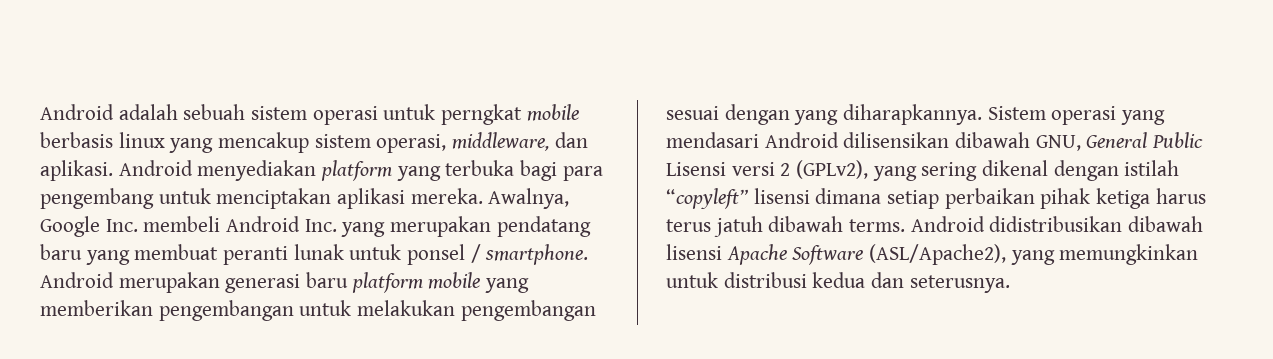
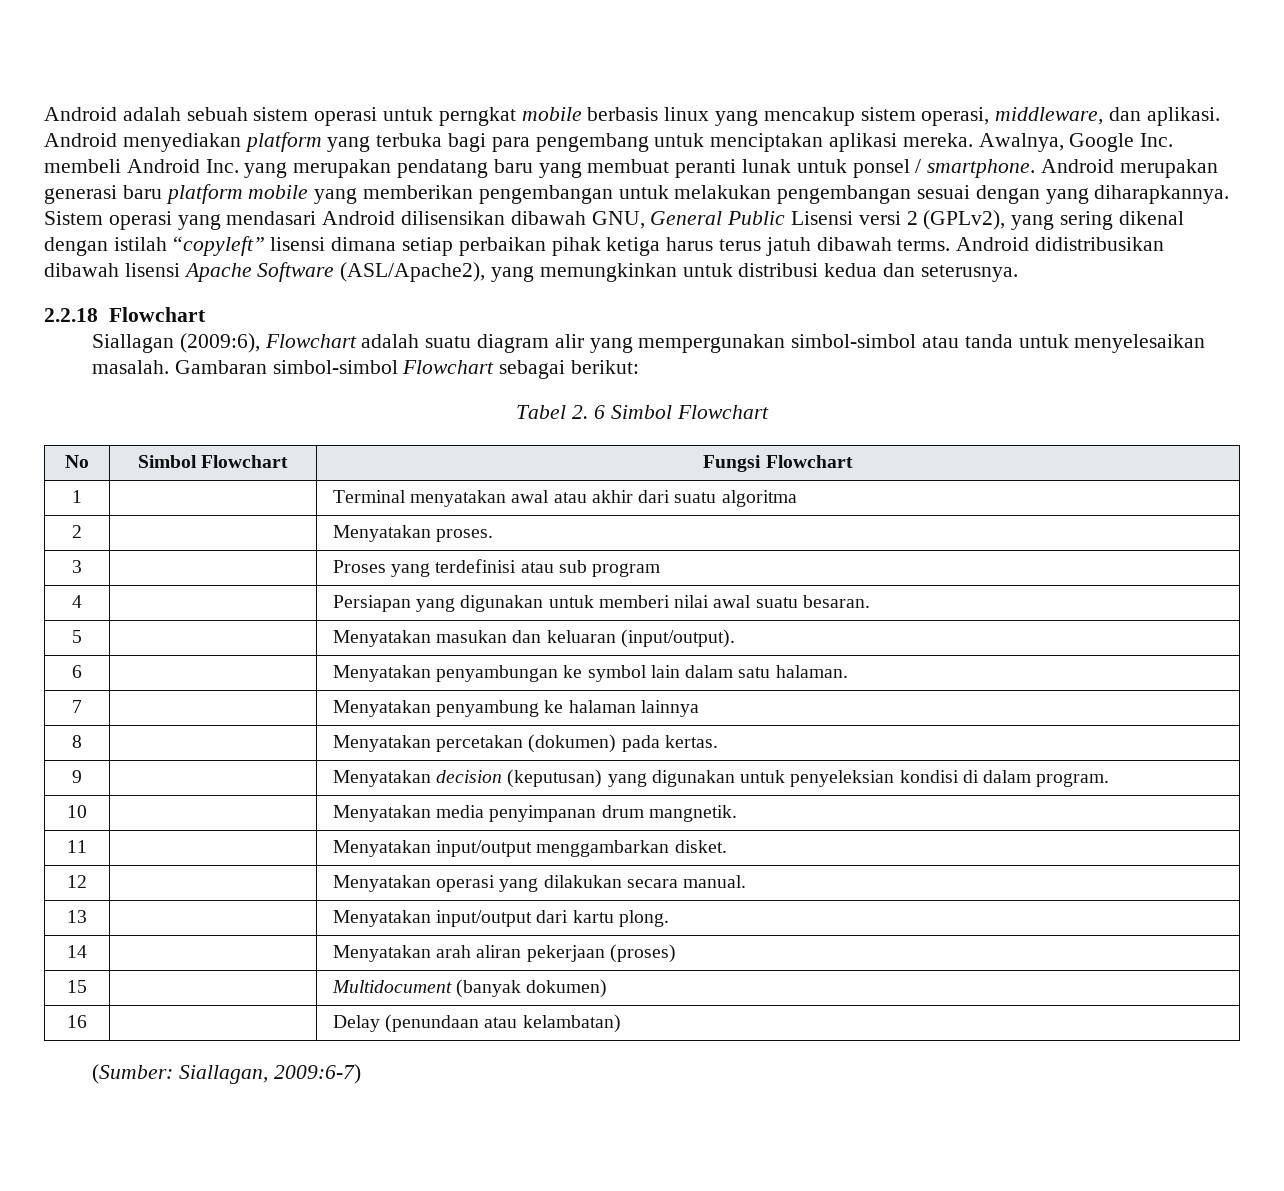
+ 2.2.18 Flowchart
+ Siallagan (2009:6), Flowchart adalah suatu diagram alir yang mempergunakan simbol-simbol atau tanda untuk menyelesaikan masalah. Gambaran simbol-simbol Flowchart sebagai berikut:
+ Tabel 2. 6 Simbol Flowchart
+ No | Simbol Flowchart | Fungsi Flowchart
+ 1 | | Terminal menyatakan awal atau akhir dari suatu algoritma
+ 2 | | Menyatakan proses.
+ 3 | | Proses yang terdefinisi atau sub program
+ 4 | | Persiapan yang digunakan untuk memberi nilai awal suatu besaran.
+ 5 | | Menyatakan masukan dan keluaran (input/output).
+ 6 | | Menyatakan penyambungan ke symbol lain dalam satu halaman.
+ 7 | | Menyatakan penyambung ke halaman lainnya
+ 8 | | Menyatakan percetakan (dokumen) pada kertas.
+ 9 | | Menyatakan decision (keputusan) yang digunakan untuk penyeleksian kondisi di dalam program.
+ 10 | | Menyatakan media penyimpanan drum mangnetik.
+ 11 | | Menyatakan input/output menggambarkan disket.
+ 12 | | Menyatakan operasi yang dilakukan secara manual.
+ 13 | | Menyatakan input/output dari kartu plong.
+ 14 | | Menyatakan arah aliran pekerjaan (proses)
+ 15 | | Multidocument (banyak dokumen)
+ 16 | | Delay (penundaan atau kelambatan)
+ (Sumber: Siallagan, 2009:6-7)

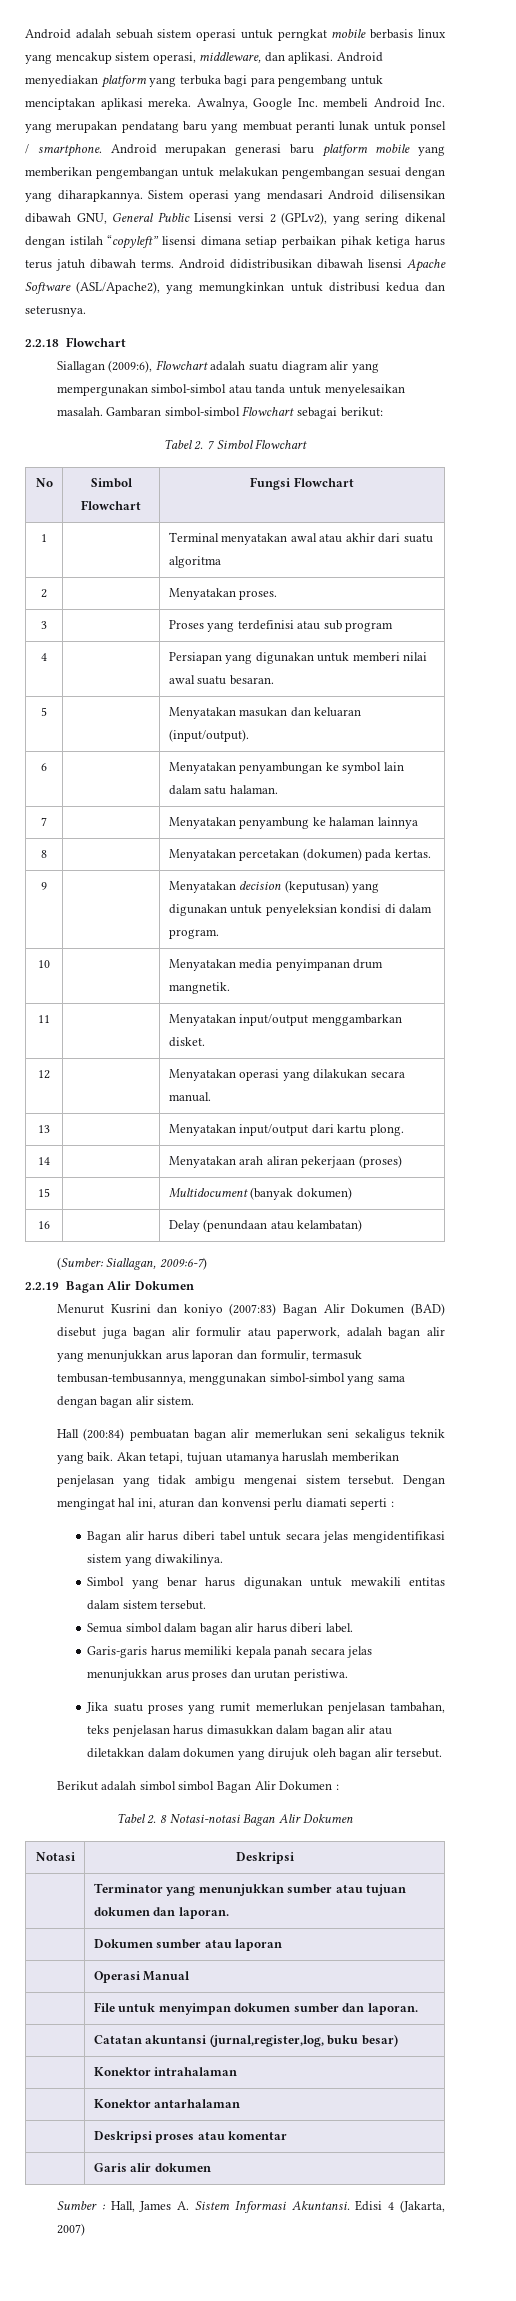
- Tabel 2. 6 Simbol Flowchart
+ Tabel 2. 7 Simbol Flowchart
+ 2.2.19 Bagan Alir Dokumen
+ Menurut Kusrini dan koniyo (2007:83) Bagan Alir Dokumen (BAD) disebut juga bagan alir formulir atau paperwork, adalah bagan alir yang menunjukkan arus laporan dan formulir, termasuk tembusan-tembusannya, menggunakan simbol-simbol yang sama dengan bagan alir sistem.
+ Hall (200:84) pembuatan bagan alir memerlukan seni sekaligus teknik yang baik. Akan tetapi, tujuan utamanya haruslah memberikan penjelasan yang tidak ambigu mengenai sistem tersebut. Dengan mengingat hal ini, aturan dan konvensi perlu diamati seperti :
+ Bagan alir harus diberi tabel untuk secara jelas mengidentifikasi sistem yang diwakilinya.
+ Simbol yang benar harus digunakan untuk mewakili entitas dalam sistem tersebut.
+ Semua simbol dalam bagan alir harus diberi label.
+ Garis-garis harus memiliki kepala panah secara jelas menunjukkan arus proses dan urutan peristiwa.
+ Jika suatu proses yang rumit memerlukan penjelasan tambahan, teks penjelasan harus dimasukkan dalam bagan alir atau diletakkan dalam dokumen yang dirujuk oleh bagan alir tersebut.
+ Berikut adalah simbol simbol Bagan Alir Dokumen :
+ Tabel 2. 8 Notasi-notasi Bagan Alir Dokumen
+ Notasi | Deskripsi
+ | Terminator yang menunjukkan sumber atau tujuan dokumen dan laporan.
+ | Dokumen sumber atau laporan
+ | Operasi Manual
+ | File untuk menyimpan dokumen sumber dan laporan.
+ | Catatan akuntansi (jurnal,register,log, buku besar)
+ | Konektor intrahalaman
+ | Konektor antarhalaman
+ | Deskripsi proses atau komentar
+ | Garis alir dokumen
+ Sumber : Hall, James A. Sistem Informasi Akuntansi. Edisi 4 (Jakarta, 2007)

